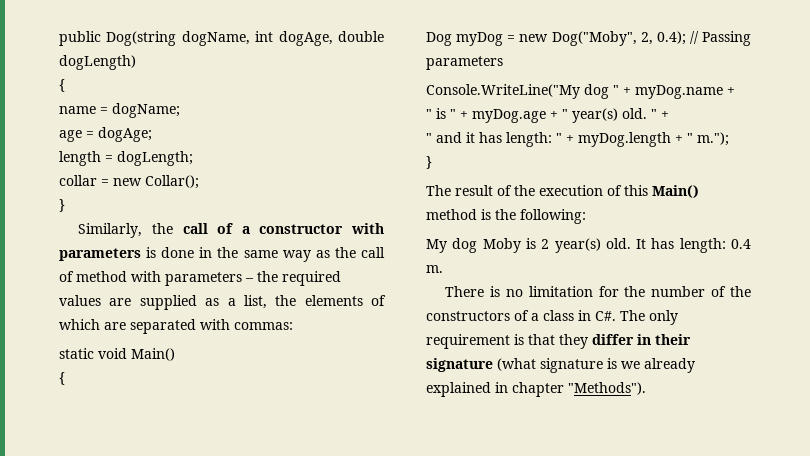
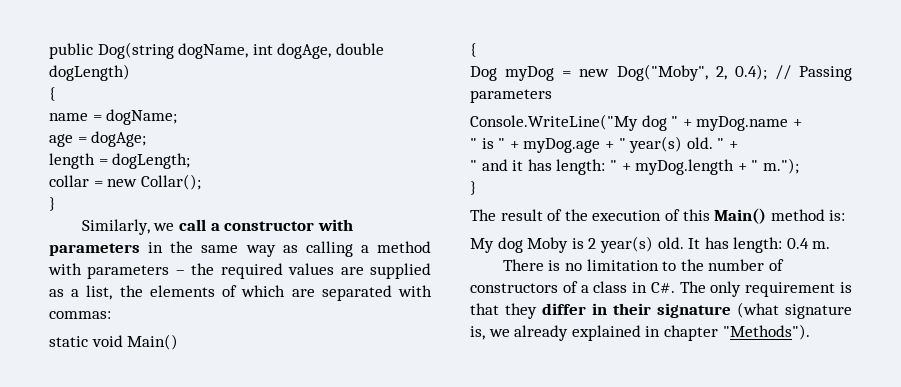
- Similarly, the call of a constructor with parameters is done in the same way as the call of method with parameters – the required values are supplied as a list, the elements of which are separated with commas:
+ Similarly, we call a constructor with parameters in the same way as calling a method with parameters – the required values are supplied as a list, the elements of which are separated with commas:
- The result of the execution of this Main() method is the following:
+ The result of the execution of this Main() method is:
- There is no limitation for the number of the constructors of a class in C#. The only requirement is that they differ in their signature (what signature is we already explained in chapter "Methods").
+ There is no limitation to the number of constructors of a class in C#. The only requirement is that they differ in their signature (what signature is, we already explained in chapter "Methods").

